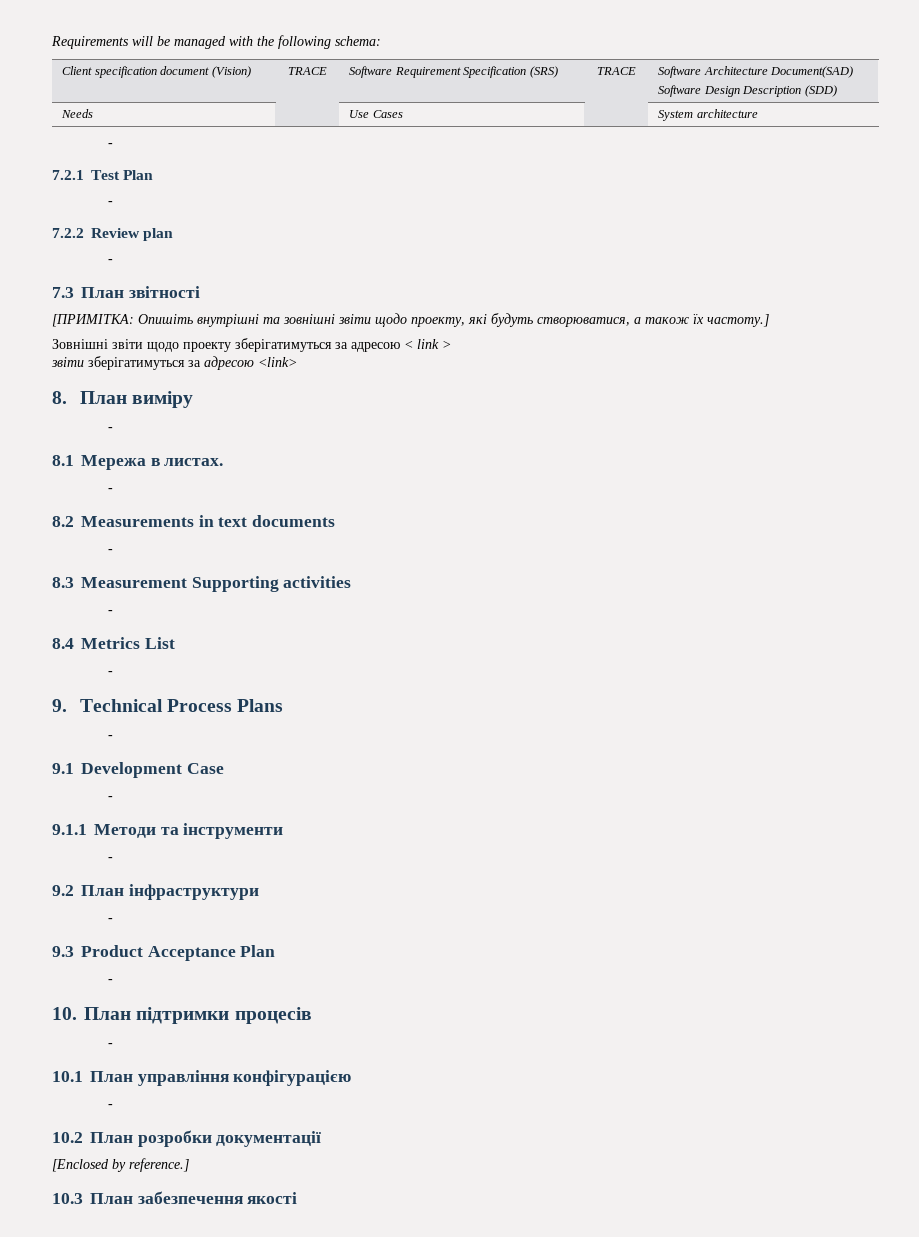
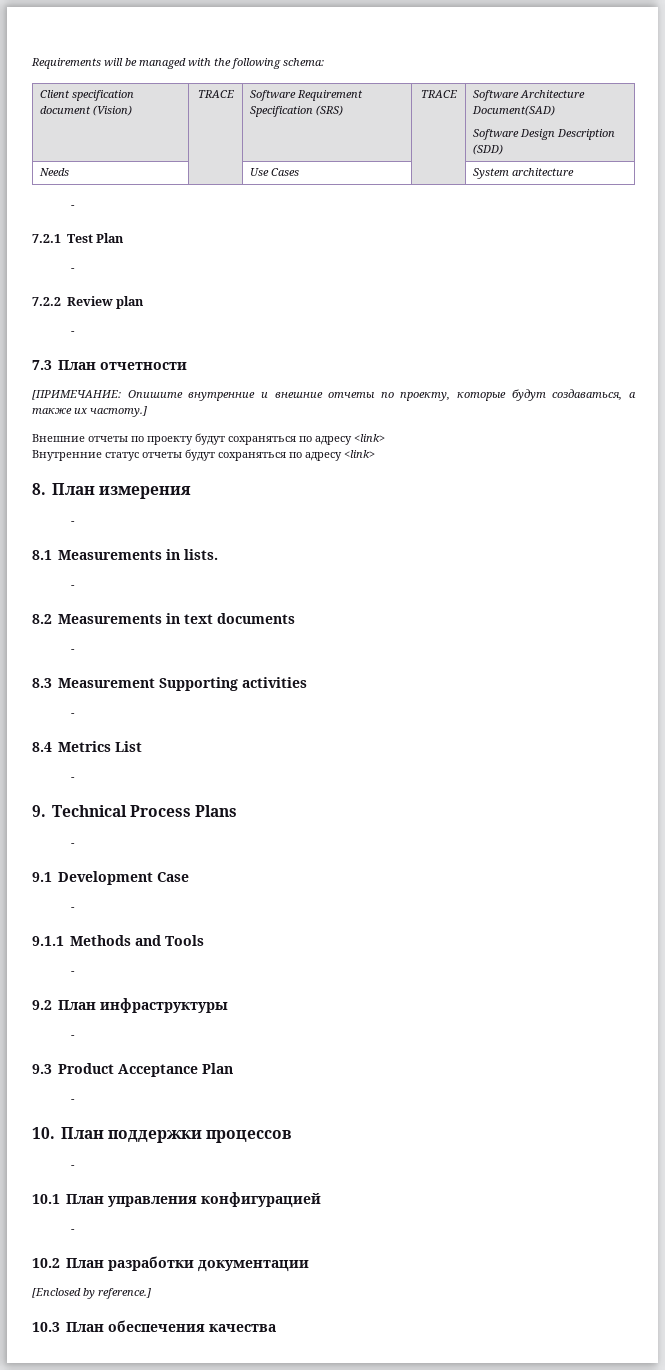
- 7.3 План звітності
- [ПРИМІТКА: Опишіть внутрішні та зовнішні звіти щодо проекту, які будуть створюватися, а також їх частоту.]
- Зовнішні звіти щодо проекту зберігатимуться за адресою < link >
- звіти зберігатимуться за адресою <link>
+ 7.3 План отчетности
+ [ПРИМЕЧАНИЕ: Опишите внутренние и внешние отчеты по проекту, которые будут создаваться, а также их частоту.]
+ Внешние отчеты по проекту будут сохраняться по адресу <link>
+ Внутренние статус отчеты будут сохраняться по адресу <link>
- 8. План виміру
+ 8. План измерения
- 8.1 Мережа в листах.
+ 8.1 Measurements in lists.
- 9.1.1 Методи та інструменти
+ 9.1.1 Methods and Tools
- 9.2 План інфраструктури
+ 9.2 План инфраструктуры
- 10. План підтримки процесів
+ 10. План поддержки процессов
- 10.1 План управління конфігурацією
+ 10.1 План управления конфигурацией
- 10.2 План розробки документації
+ 10.2 План разработки документации
- 10.3 План забезпечення якості
+ 10.3 План обеспечения качества

